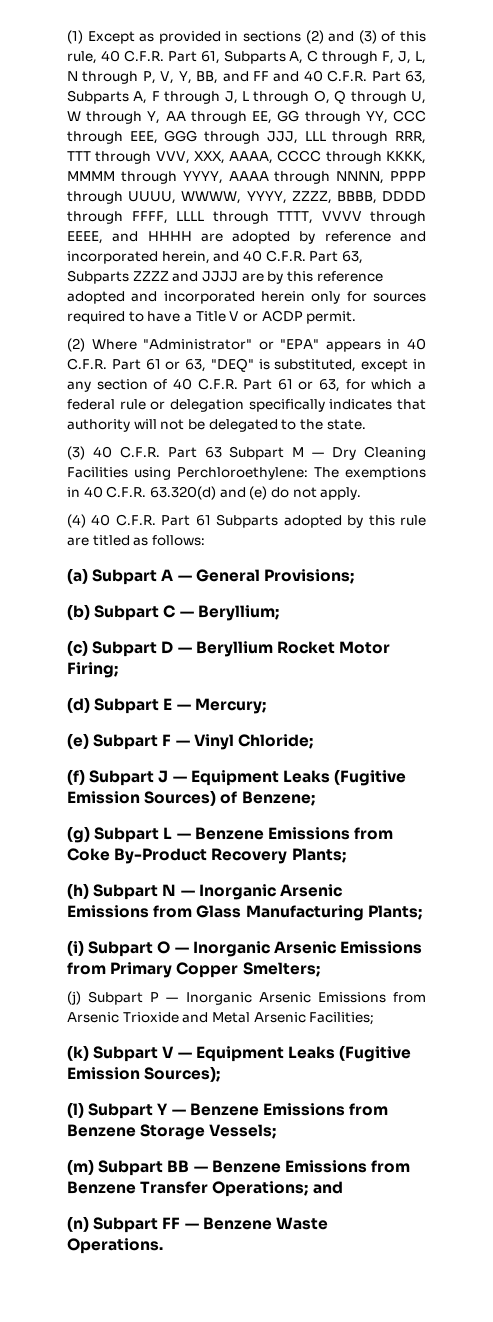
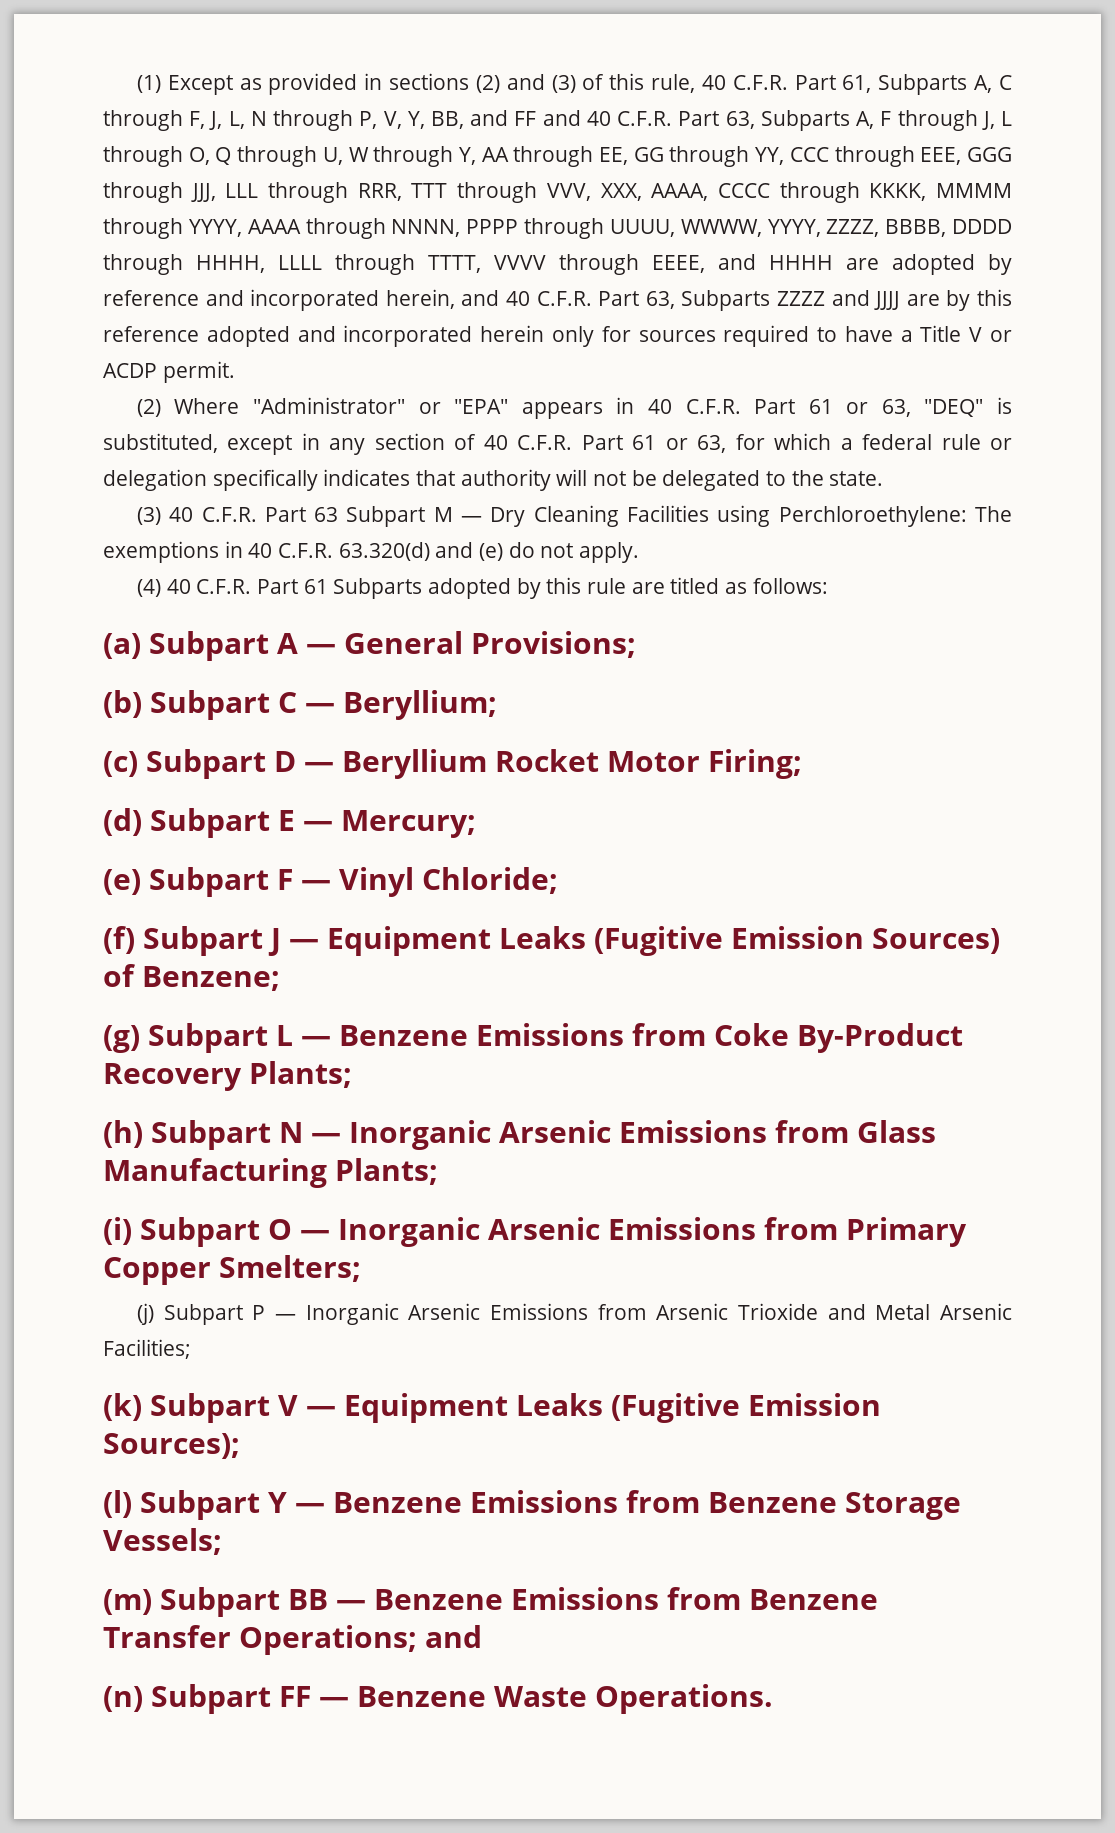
- (1) Except as provided in sections (2) and (3) of this rule, 40 C.F.R. Part 61, Subparts A, C through F, J, L, N through P, V, Y, BB, and FF and 40 C.F.R. Part 63, Subparts A, F through J, L through O, Q through U, W through Y, AA through EE, GG through YY, CCC through EEE, GGG through JJJ, LLL through RRR, TTT through VVV, XXX, AAAA, CCCC through KKKK, MMMM through YYYY, AAAA through NNNN, PPPP through UUUU, WWWW, YYYY, ZZZZ, BBBB, DDDD through FFFF, LLLL through TTTT, VVVV through EEEE, and HHHH are adopted by reference and incorporated herein, and 40 C.F.R. Part 63, Subparts ZZZZ and JJJJ are by this reference adopted and incorporated herein only for sources required to have a Title V or ACDP permit.
+ (1) Except as provided in sections (2) and (3) of this rule, 40 C.F.R. Part 61, Subparts A, C through F, J, L, N through P, V, Y, BB, and FF and 40 C.F.R. Part 63, Subparts A, F through J, L through O, Q through U, W through Y, AA through EE, GG through YY, CCC through EEE, GGG through JJJ, LLL through RRR, TTT through VVV, XXX, AAAA, CCCC through KKKK, MMMM through YYYY, AAAA through NNNN, PPPP through UUUU, WWWW, YYYY, ZZZZ, BBBB, DDDD through HHHH, LLLL through TTTT, VVVV through EEEE, and HHHH are adopted by reference and incorporated herein, and 40 C.F.R. Part 63, Subparts ZZZZ and JJJJ are by this reference adopted and incorporated herein only for sources required to have a Title V or ACDP permit.

